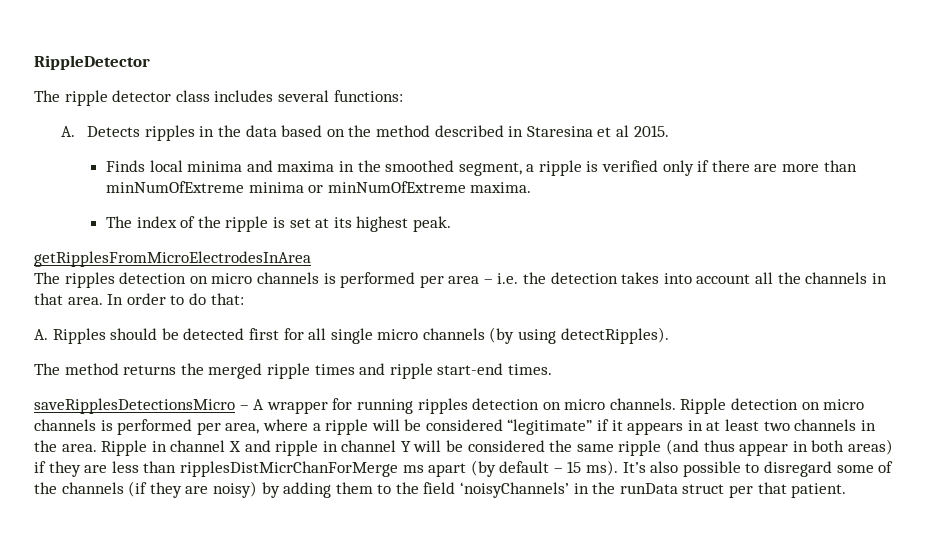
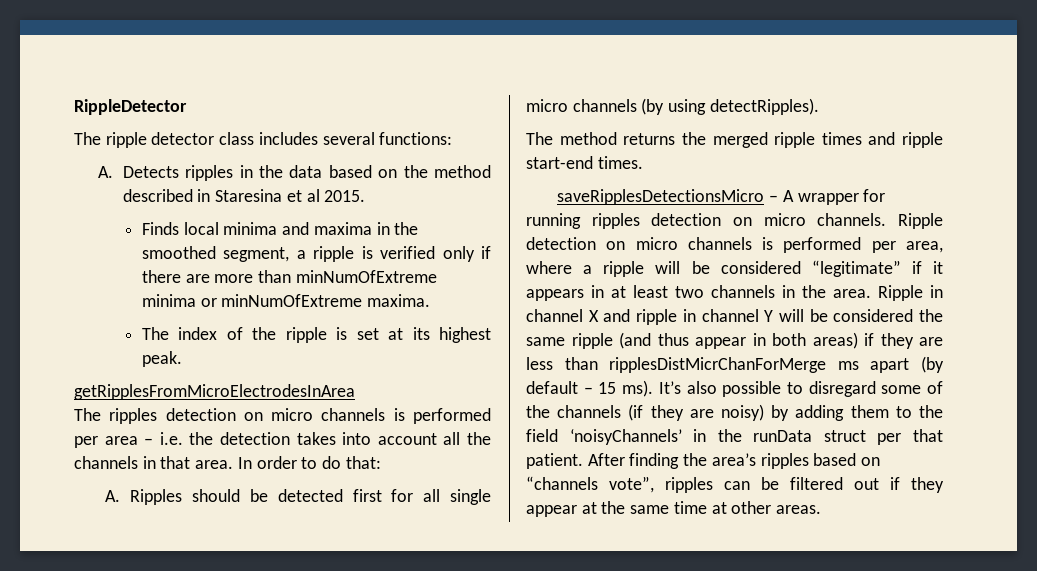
+ After finding the area’s ripples based on “channels vote”, ripples can be filtered out if they appear at the same time at other areas.

